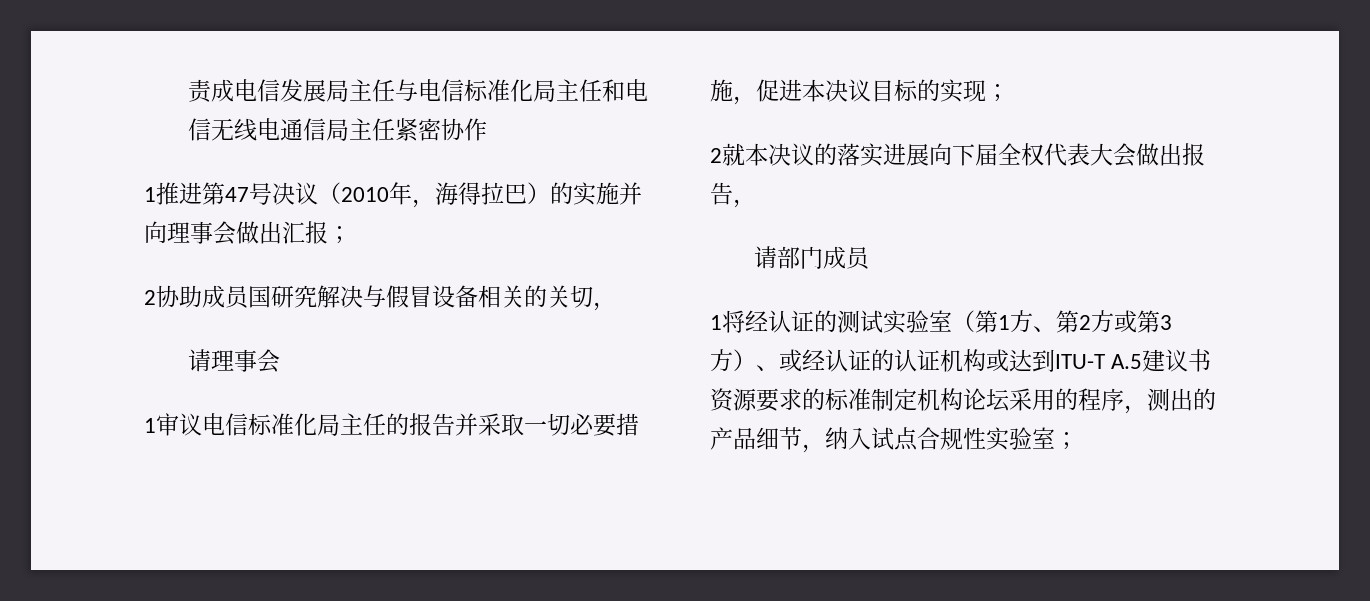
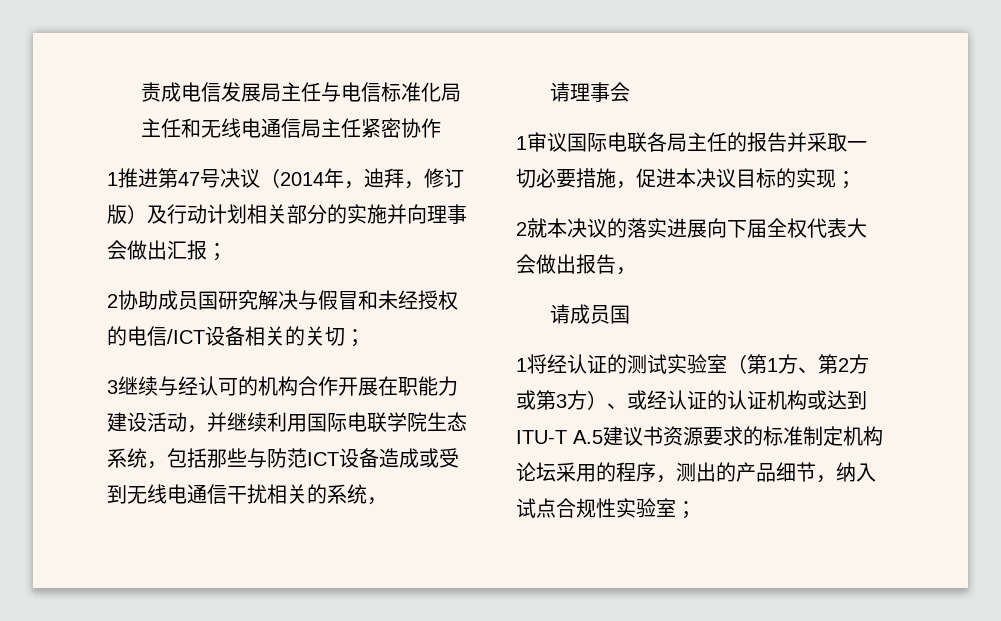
- 责成电信发展局主任与电信标准化局主任和电信无线电通信局主任紧密协作
+ 责成电信发展局主任与电信标准化局主任和无线电通信局主任紧密协作
- 1推进第47号决议（2010年，海得拉巴）的实施并向理事会做出汇报；
+ 1推进第47号决议（2014年，迪拜，修订版）及行动计划相关部分的实施并向理事会做出汇报；
- 2协助成员国研究解决与假冒设备相关的关切，
+ 2协助成员国研究解决与假冒和未经授权的电信/ICT设备相关的关切；
+ 3继续与经认可的机构合作开展在职能力建设活动，并继续利用国际电联学院生态系统，包括那些与防范ICT设备造成或受到无线电通信干扰相关的系统，
- 1审议电信标准化局主任的报告并采取一切必要措施，促进本决议目标的实现；
+ 1审议国际电联各局主任的报告并采取一切必要措施，促进本决议目标的实现；
- 请部门成员
+ 请成员国

